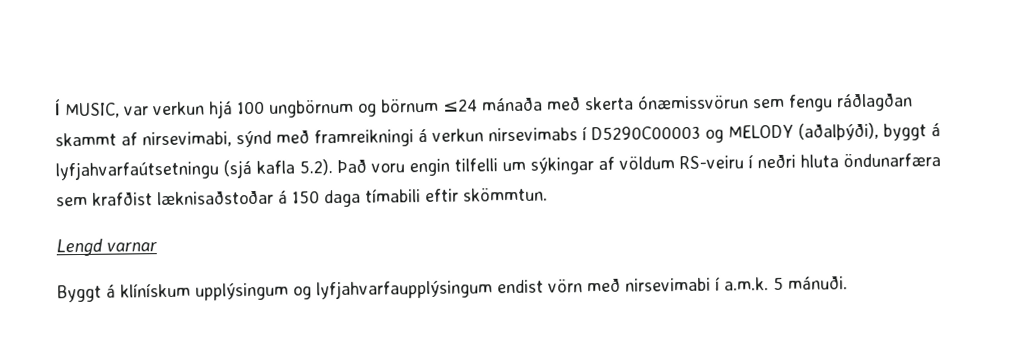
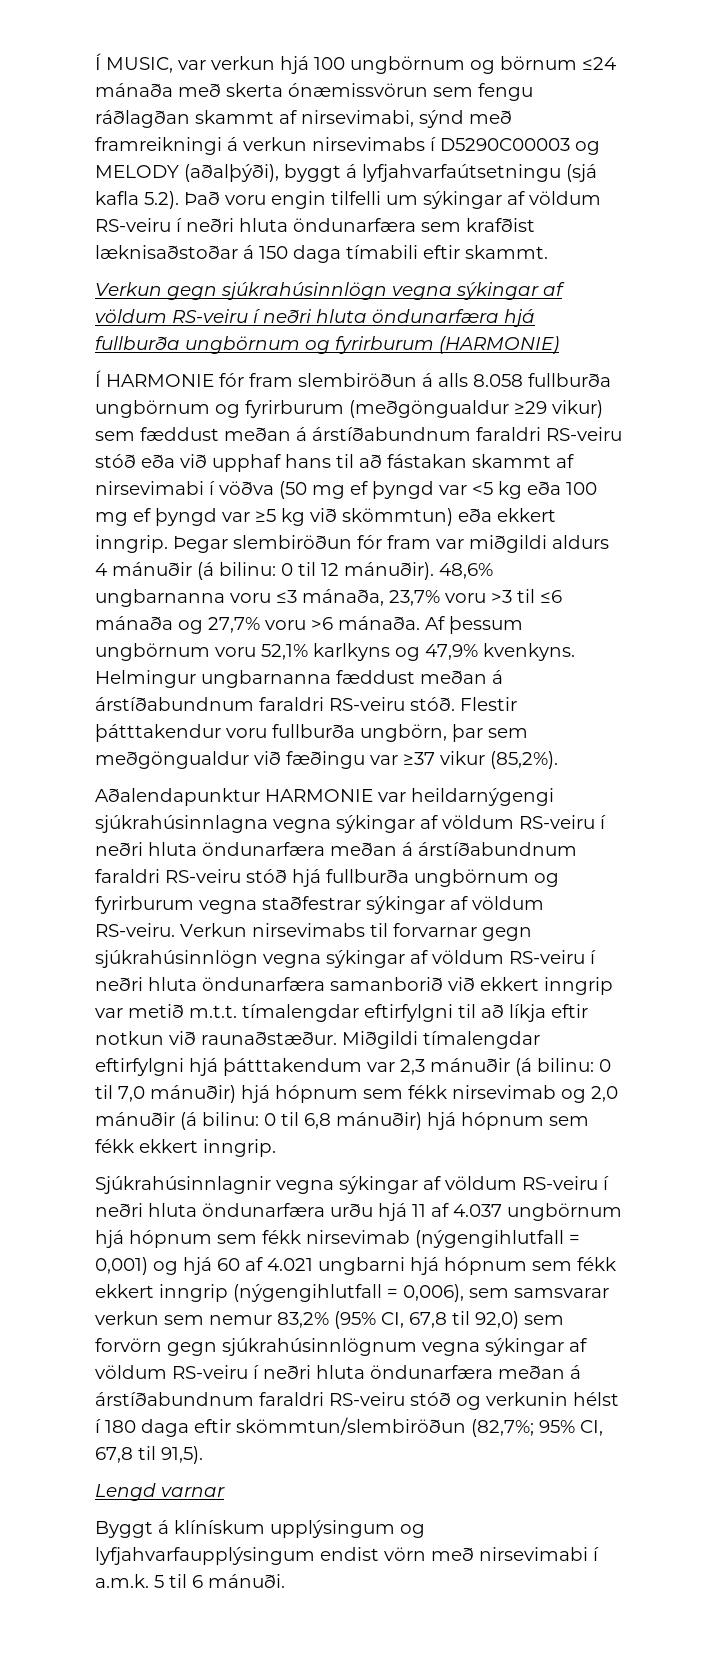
- Í MUSIC, var verkun hjá 100 ungbörnum og börnum ≤24 mánaða með skerta ónæmissvörun sem fengu ráðlagðan skammt af nirsevimabi, sýnd með framreikningi á verkun nirsevimabs í D5290C00003 og MELODY (aðalþýði), byggt á lyfjahvarfaútsetningu (sjá kafla 5.2). Það voru engin tilfelli um sýkingar af völdum RS-veiru í neðri hluta öndunarfæra sem krafðist læknisaðstoðar á 150 daga tímabili eftir skömmtun.
+ Í MUSIC, var verkun hjá 100 ungbörnum og börnum ≤24 mánaða með skerta ónæmissvörun sem fengu ráðlagðan skammt af nirsevimabi, sýnd með framreikningi á verkun nirsevimabs í D5290C00003 og MELODY (aðalþýði), byggt á lyfjahvarfaútsetningu (sjá kafla 5.2). Það voru engin tilfelli um sýkingar af völdum RS-veiru í neðri hluta öndunarfæra sem krafðist læknisaðstoðar á 150 daga tímabili eftir skammt.
+ Verkun gegn sjúkrahúsinnlögn vegna sýkingar af völdum RS-veiru í neðri hluta öndunarfæra hjá fullburða ungbörnum og fyrirburum (HARMONIE)
+ Í HARMONIE fór fram slembiröðun á alls 8.058 fullburða ungbörnum og fyrirburum (meðgöngualdur ≥29 vikur) sem fæddust meðan á árstíðabundnum faraldri RS-veiru stóð eða við upphaf hans til að fástakan skammt af nirsevimabi í vöðva (50 mg ef þyngd var <5 kg eða 100 mg ef þyngd var ≥5 kg við skömmtun) eða ekkert inngrip. Þegar slembiröðun fór fram var miðgildi aldurs 4 mánuðir (á bilinu: 0 til 12 mánuðir). 48,6% ungbarnanna voru ≤3 mánaða, 23,7% voru >3 til ≤6 mánaða og 27,7% voru >6 mánaða. Af þessum ungbörnum voru 52,1% karlkyns og 47,9% kvenkyns. Helmingur ungbarnanna fæddust meðan á árstíðabundnum faraldri RS-veiru stóð. Flestir þátttakendur voru fullburða ungbörn, þar sem meðgöngualdur við fæðingu var ≥37 vikur (85,2%).
+ Aðalendapunktur HARMONIE var heildarnýgengi sjúkrahúsinnlagna vegna sýkingar af völdum RS-veiru í neðri hluta öndunarfæra meðan á árstíðabundnum faraldri RS-veiru stóð hjá fullburða ungbörnum og fyrirburum vegna staðfestrar sýkingar af völdum RS-veiru. Verkun nirsevimabs til forvarnar gegn sjúkrahúsinnlögn vegna sýkingar af völdum RS-veiru í neðri hluta öndunarfæra samanborið við ekkert inngrip var metið m.t.t. tímalengdar eftirfylgni til að líkja eftir notkun við raunaðstæður. Miðgildi tímalengdar eftirfylgni hjá þátttakendum var 2,3 mánuðir (á bilinu: 0 til 7,0 mánuðir) hjá hópnum sem fékk nirsevimab og 2,0 mánuðir (á bilinu: 0 til 6,8 mánuðir) hjá hópnum sem fékk ekkert inngrip.
+ Sjúkrahúsinnlagnir vegna sýkingar af völdum RS-veiru í neðri hluta öndunarfæra urðu hjá 11 af 4.037 ungbörnum hjá hópnum sem fékk nirsevimab (nýgengihlutfall = 0,001) og hjá 60 af 4.021 ungbarni hjá hópnum sem fékk ekkert inngrip (nýgengihlutfall = 0,006), sem samsvarar verkun sem nemur 83,2% (95% CI, 67,8 til 92,0) sem forvörn gegn sjúkrahúsinnlögnum vegna sýkingar af völdum RS-veiru í neðri hluta öndunarfæra meðan á árstíðabundnum faraldri RS-veiru stóð og verkunin hélst í 180 daga eftir skömmtun/slembiröðun (82,7%; 95% CI, 67,8 til 91,5).
- Byggt á klínískum upplýsingum og lyfjahvarfaupplýsingum endist vörn með nirsevimabi í a.m.k. 5 mánuði.
+ Byggt á klínískum upplýsingum og lyfjahvarfaupplýsingum endist vörn með nirsevimabi í a.m.k. 5 til 6 mánuði.

